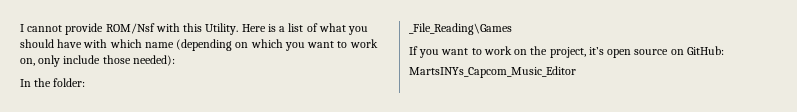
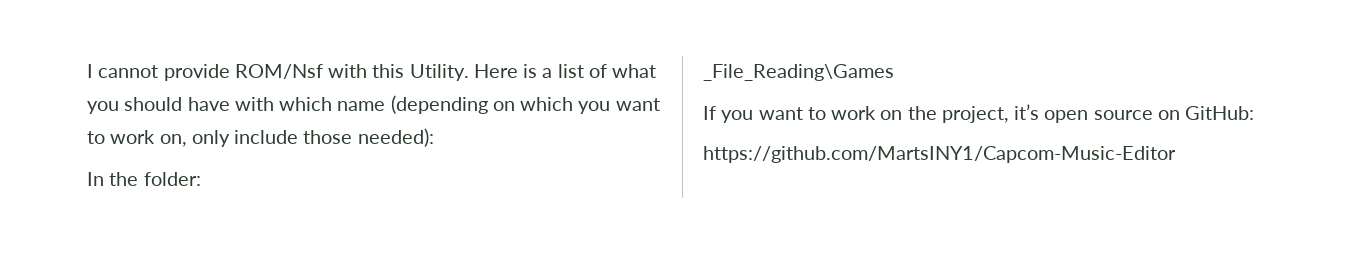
- MartsINYs_Capcom_Music_Editor
+ https://github.com/MartsINY1/Capcom-Music-Editor

